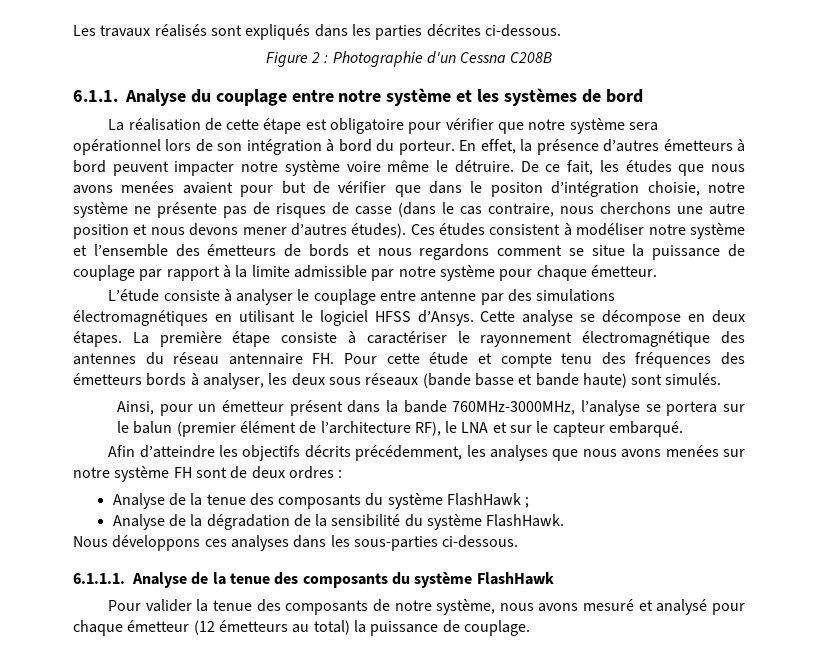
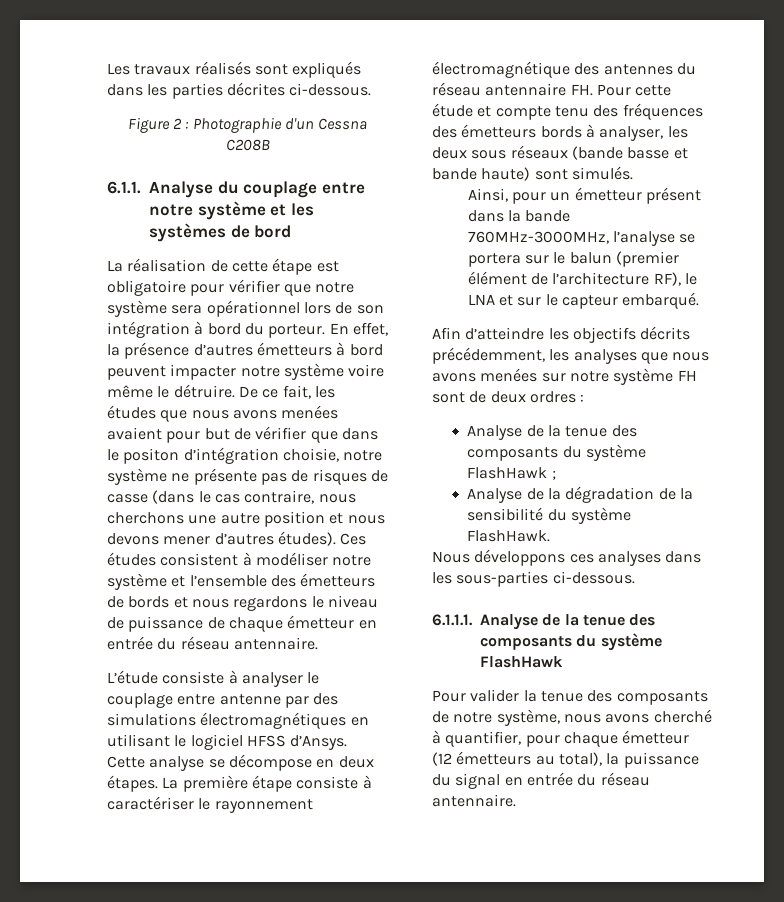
- Ces études consistent à modéliser notre système et l’ensemble des émetteurs de bords et nous regardons comment se situe la puissance de couplage par rapport à la limite admissible par notre système pour chaque émetteur.
+ Ces études consistent à modéliser notre système et l’ensemble des émetteurs de bords et nous regardons le niveau de puissance de chaque émetteur en entrée du réseau antennaire.
- Pour valider la tenue des composants de notre système, nous avons mesuré et analysé pour chaque émetteur (12 émetteurs au total) la puissance de couplage.
+ Pour valider la tenue des composants de notre système, nous avons cherché à quantifier, pour chaque émetteur (12 émetteurs au total), la puissance du signal en entrée du réseau antennaire.

